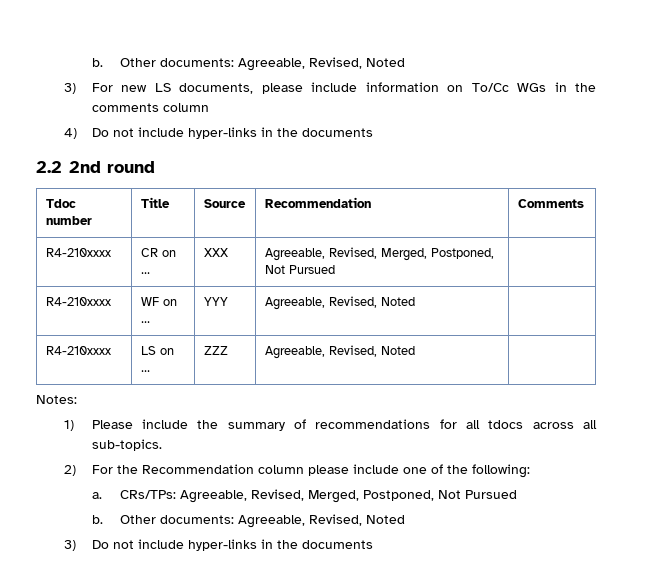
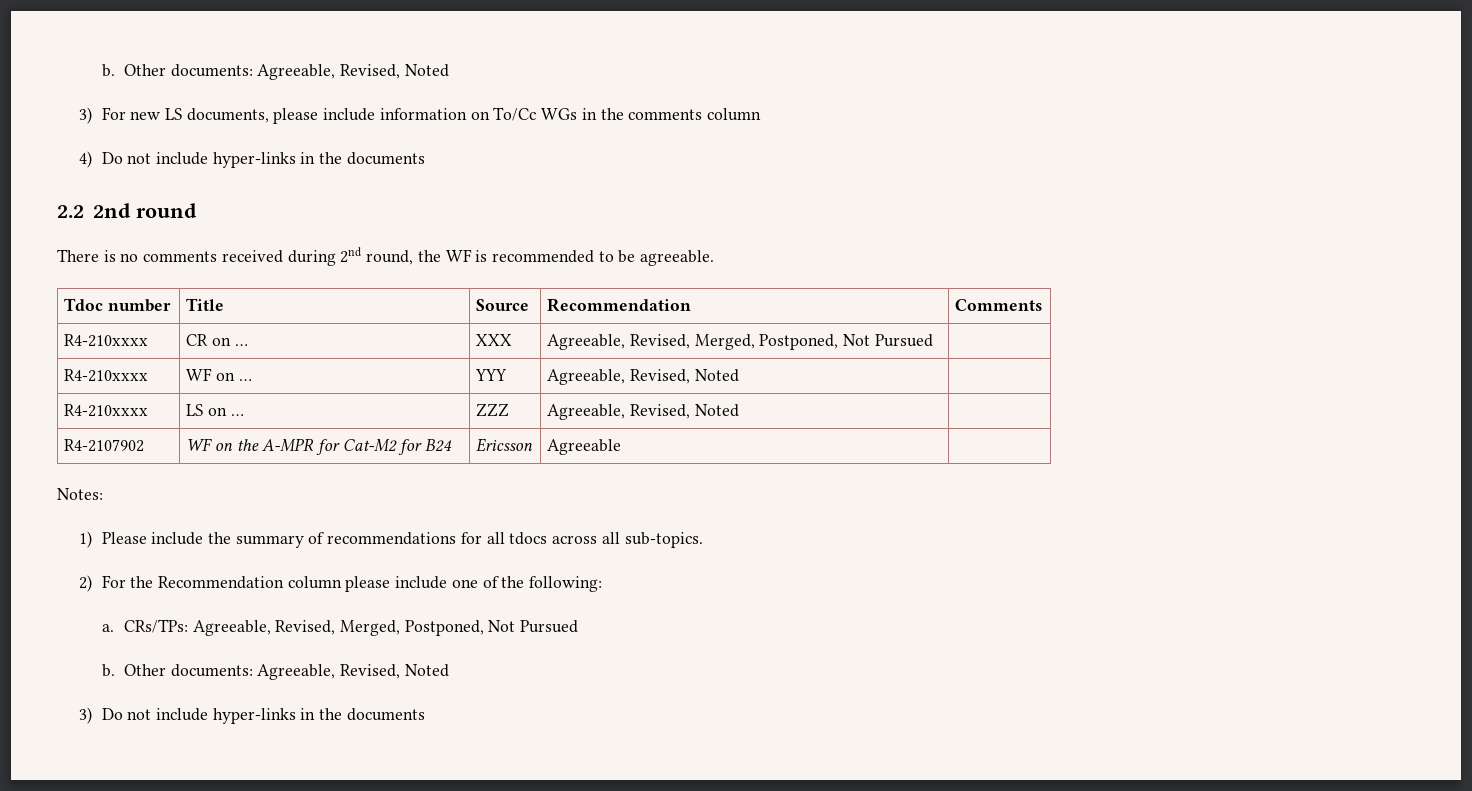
+ There is no comments received during 2nd round, the WF is recommended to be agreeable.
+ R4-2107902 | WF on the A-MPR for Cat-M2 for B24 | Ericsson | Agreeable |

